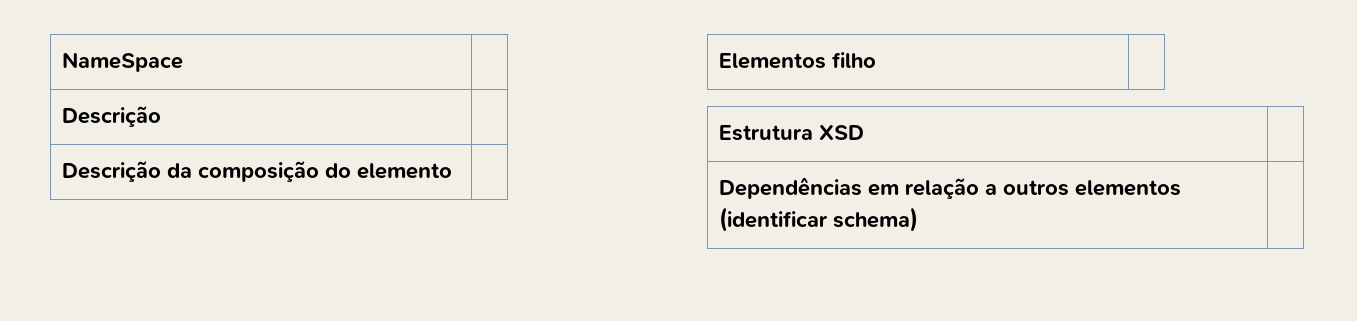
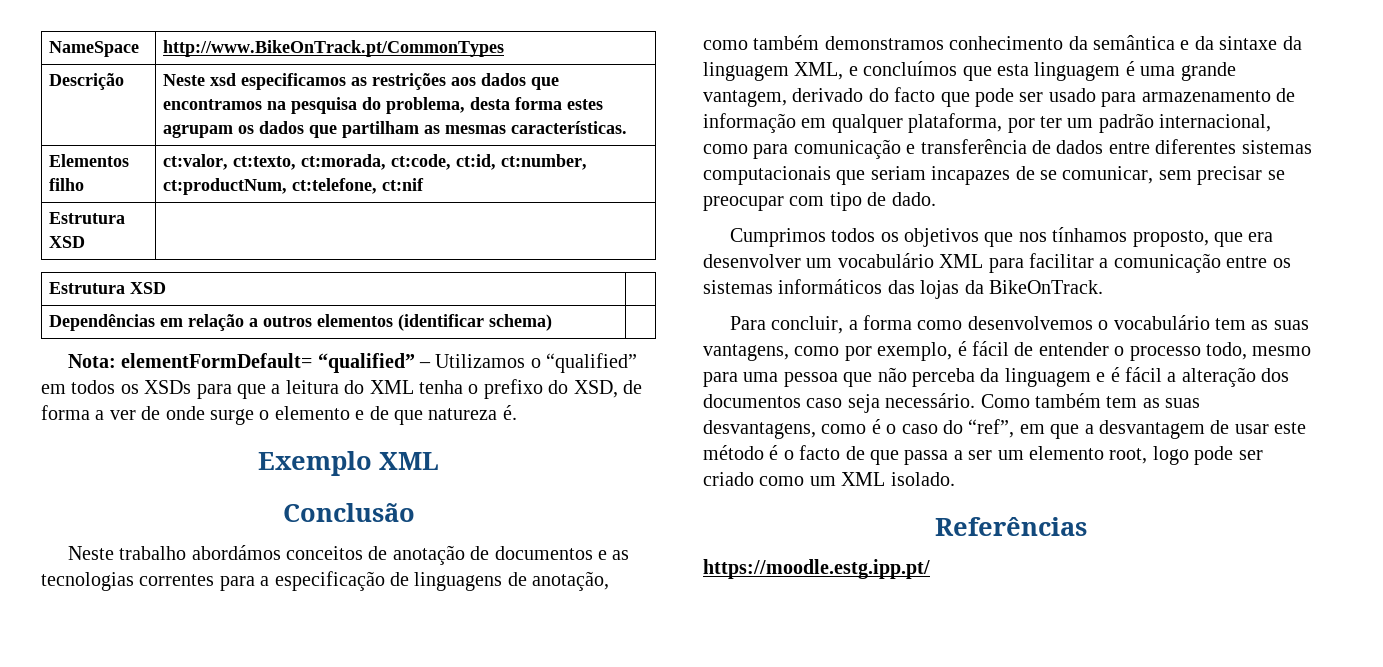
- NameSpace |
+ NameSpace | http://www.BikeOnTrack.pt/CommonTypes
- Descrição |
- Descrição da composição do elemento |
- Elementos filho |
+ Descrição | Neste xsd especificamos as restrições aos dados que encontramos na pesquisa do problema, desta forma estes agrupam os dados que partilham as mesmas características.
+ Elementos filho | ct:valor, ct:texto, ct:morada, ct:code, ct:id, ct:number, ct:productNum, ct:telefone, ct:nif
+ Estrutura XSD |
+ Nota: elementFormDefault= “qualified” – Utilizamos o “qualified” em todos os XSDs para que a leitura do XML tenha o prefixo do XSD, de forma a ver de onde surge o elemento e de que natureza é.
+ Exemplo XML
+ Conclusão
+ Neste trabalho abordámos conceitos de anotação de documentos e as tecnologias correntes para a especificação de linguagens de anotação, como também demonstramos conhecimento da semântica e da sintaxe da linguagem XML, e concluímos que esta linguagem é uma grande vantagem, derivado do facto que pode ser usado para armazenamento de informação em qualquer plataforma, por ter um padrão internacional, como para comunicação e transferência de dados entre diferentes sistemas computacionais que seriam incapazes de se comunicar, sem precisar se preocupar com tipo de dado.
+ Cumprimos todos os objetivos que nos tínhamos proposto, que era desenvolver um vocabulário XML para facilitar a comunicação entre os sistemas informáticos das lojas da BikeOnTrack.
+ Para concluir, a forma como desenvolvemos o vocabulário tem as suas vantagens, como por exemplo, é fácil de entender o processo todo, mesmo para uma pessoa que não perceba da linguagem e é fácil a alteração dos documentos caso seja necessário. Como também tem as suas desvantagens, como é o caso do “ref”, em que a desvantagem de usar este método é o facto de que passa a ser um elemento root, logo pode ser criado como um XML isolado.
+ Referências
+ https://moodle.estg.ipp.pt/

